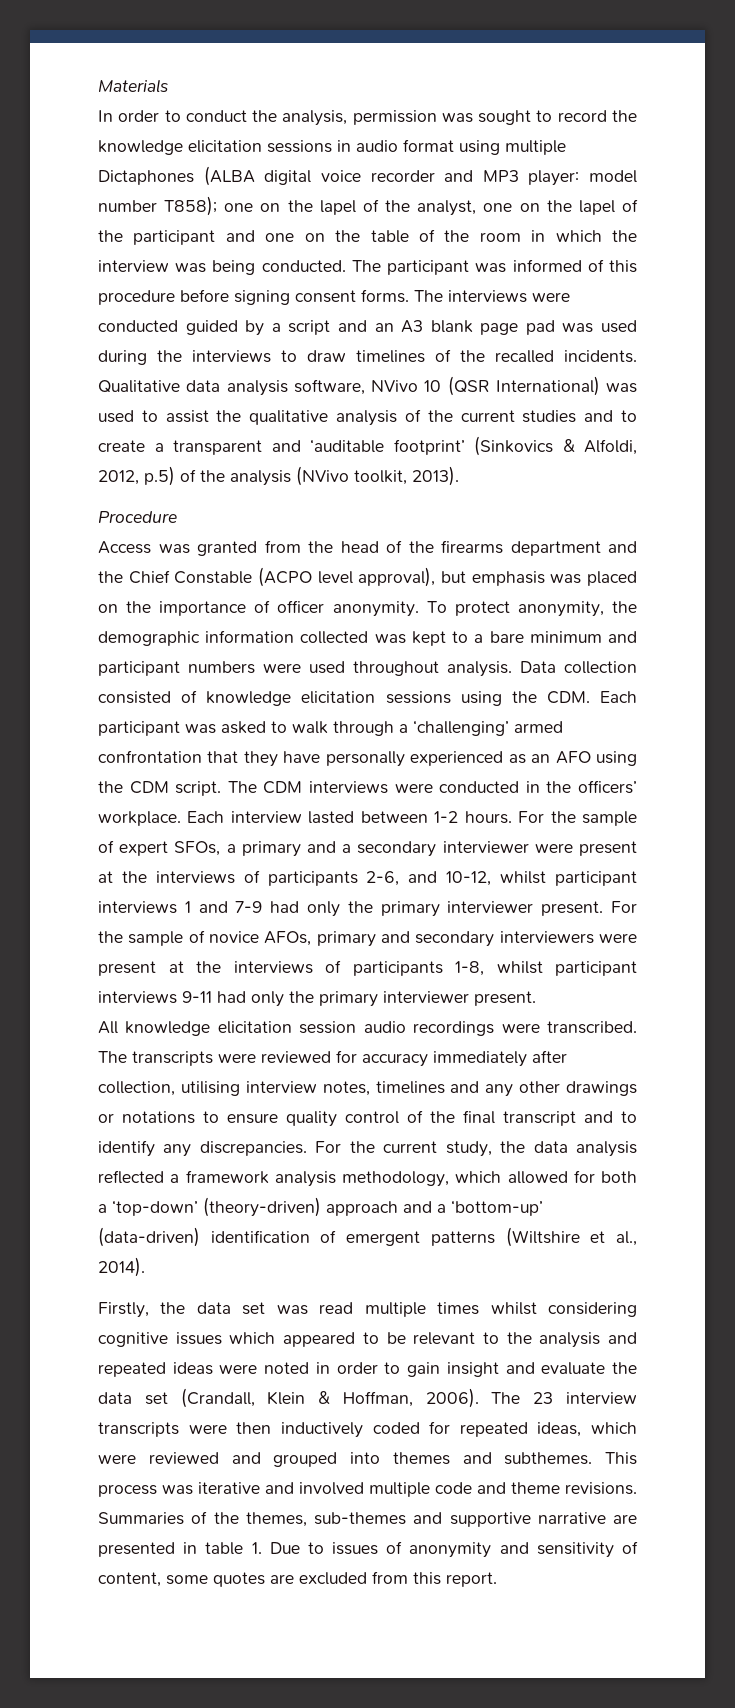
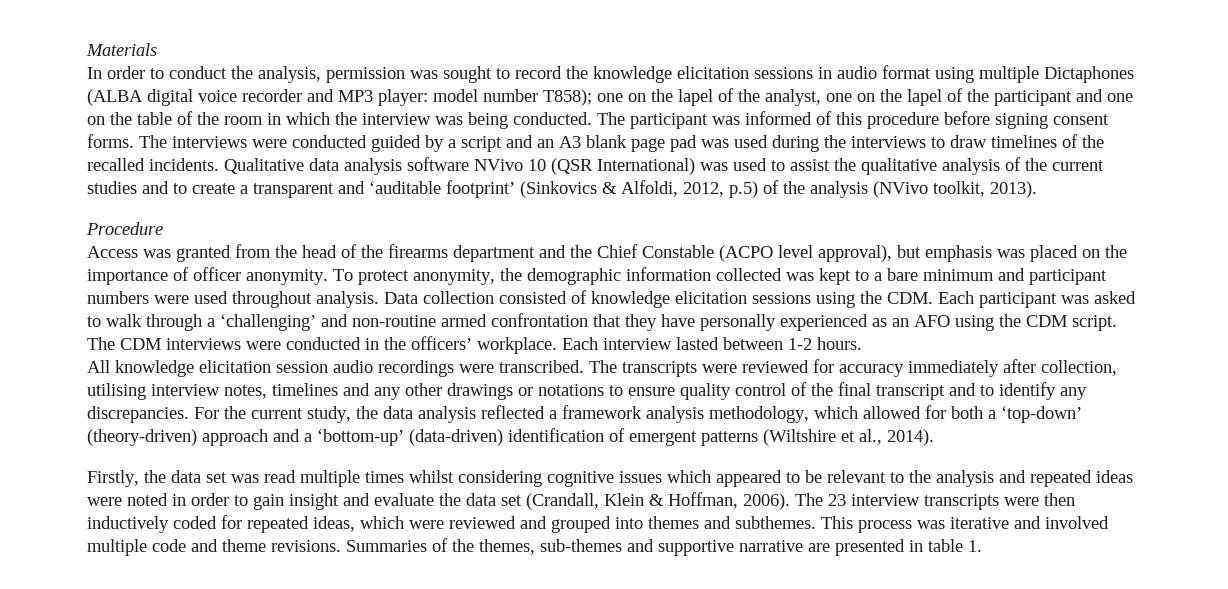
- Qualitative data analysis software, NVivo 10 (QSR International) was used to assist the qualitative analysis of the current studies and to create a transparent and ‘auditable footprint’ (Sinkovics & Alfoldi, 2012, p.5) of the analysis (NVivo toolkit, 2013).
+ Qualitative data analysis software NVivo 10 (QSR International) was used to assist the qualitative analysis of the current studies and to create a transparent and ‘auditable footprint’ (Sinkovics & Alfoldi, 2012, p.5) of the analysis (NVivo toolkit, 2013).
- Data collection consisted of knowledge elicitation sessions using the CDM. Each participant was asked to walk through a ‘challenging’ armed confrontation that they have personally experienced as an AFO using the CDM script.
+ Data collection consisted of knowledge elicitation sessions using the CDM. Each participant was asked to walk through a ‘challenging’ and non-routine armed confrontation that they have personally experienced as an AFO using the CDM script.
- For the sample of expert SFOs, a primary and a secondary interviewer were present at the interviews of participants 2-6, and 10-12, whilst participant interviews 1 and 7-9 had only the primary interviewer present. For the sample of novice AFOs, primary and secondary interviewers were present at the interviews of participants 1-8, whilst participant interviews 9-11 had only the primary interviewer present.
- Summaries of the themes, sub-themes and supportive narrative are presented in table 1. Due to issues of anonymity and sensitivity of content, some quotes are excluded from this report.
+ Summaries of the themes, sub-themes and supportive narrative are presented in table 1.

